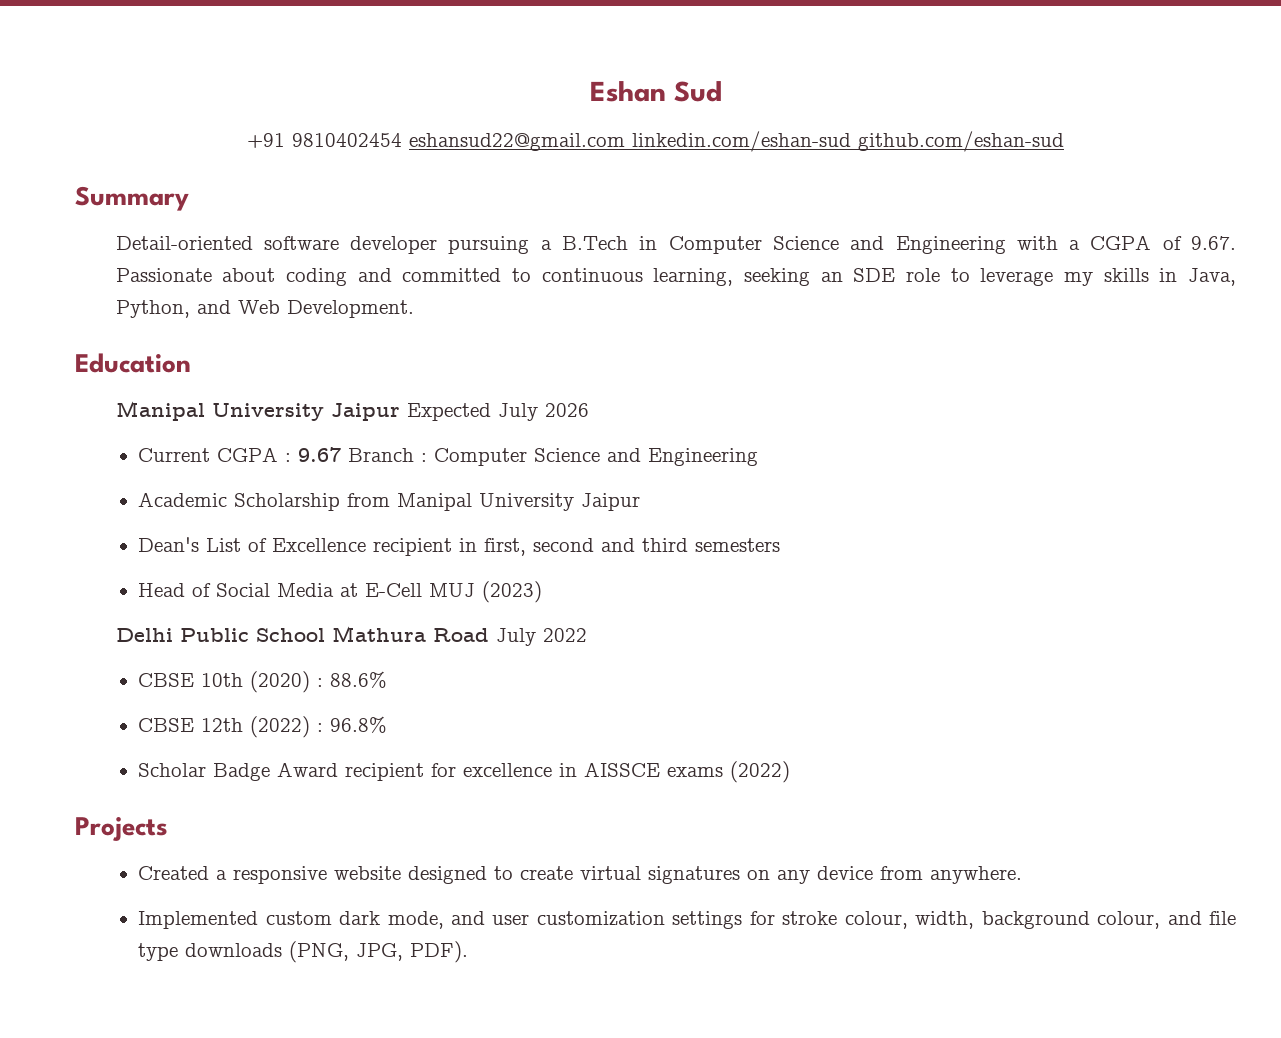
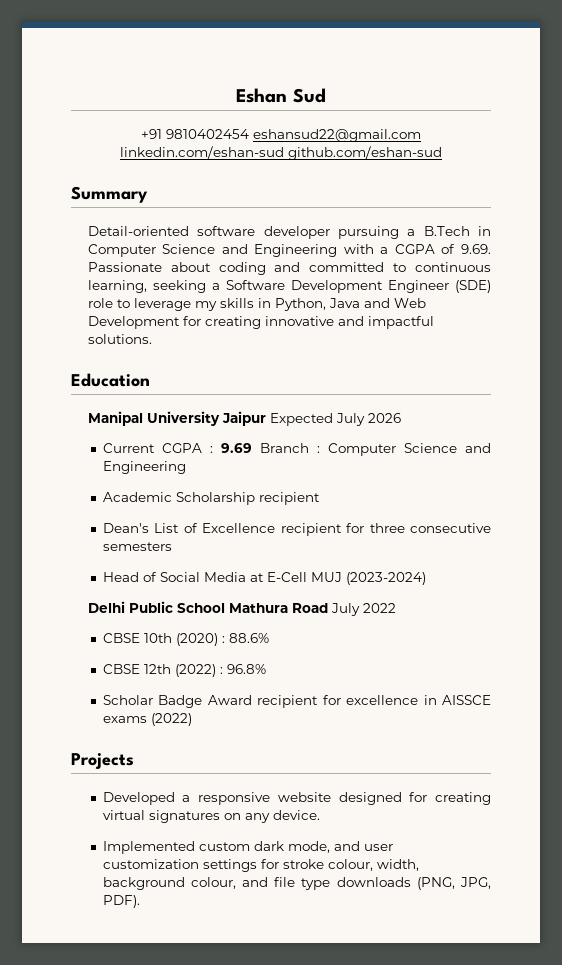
- Detail-oriented software developer pursuing a B.Tech in Computer Science and Engineering with a CGPA of 9.67. Passionate about coding and committed to continuous learning, seeking an SDE role to leverage my skills in Java, Python, and Web Development.
+ Detail-oriented software developer pursuing a B.Tech in Computer Science and Engineering with a CGPA of 9.69. Passionate about coding and committed to continuous learning, seeking a Software Development Engineer (SDE) role to leverage my skills in Python, Java and Web Development for creating innovative and impactful solutions.
- Current CGPA : 9.67 Branch : Computer Science and Engineering
+ Current CGPA : 9.69 Branch : Computer Science and Engineering
- Academic Scholarship from Manipal University Jaipur
+ Academic Scholarship recipient
- Dean's List of Excellence recipient in first, second and third semesters
+ Dean's List of Excellence recipient for three consecutive semesters
- Head of Social Media at E-Cell MUJ (2023)
+ Head of Social Media at E-Cell MUJ (2023-2024)
- Created a responsive website designed to create virtual signatures on any device from anywhere.
+ Developed a responsive website designed for creating virtual signatures on any device.

